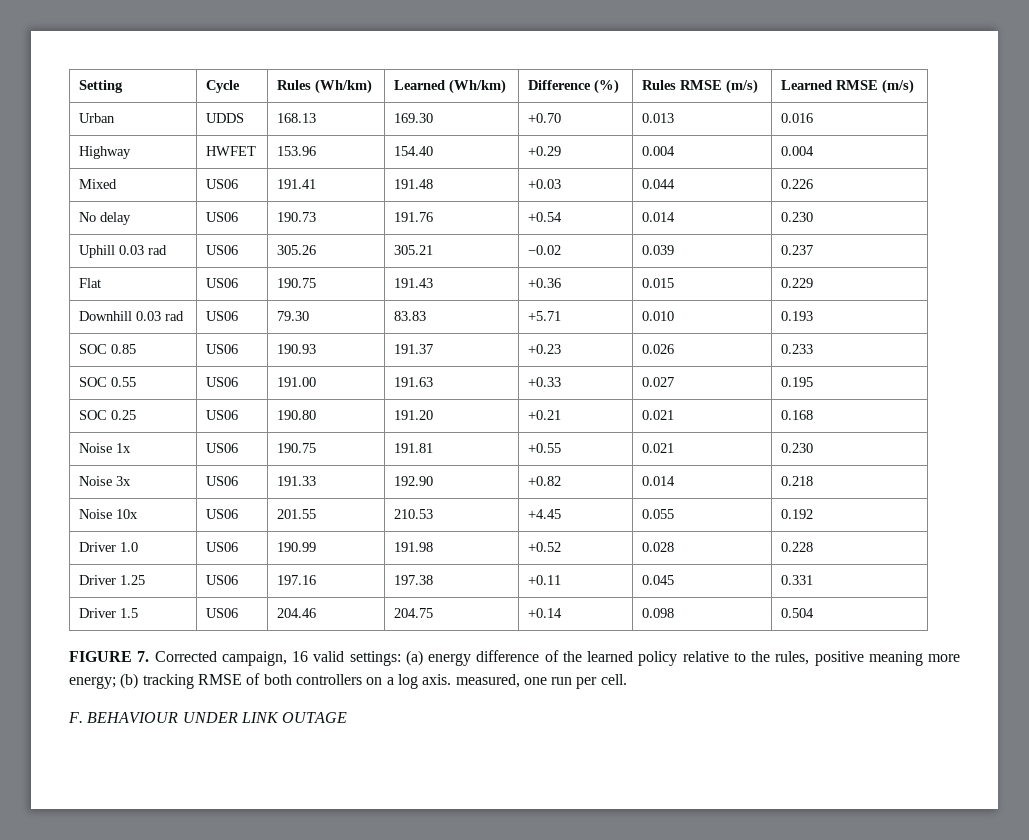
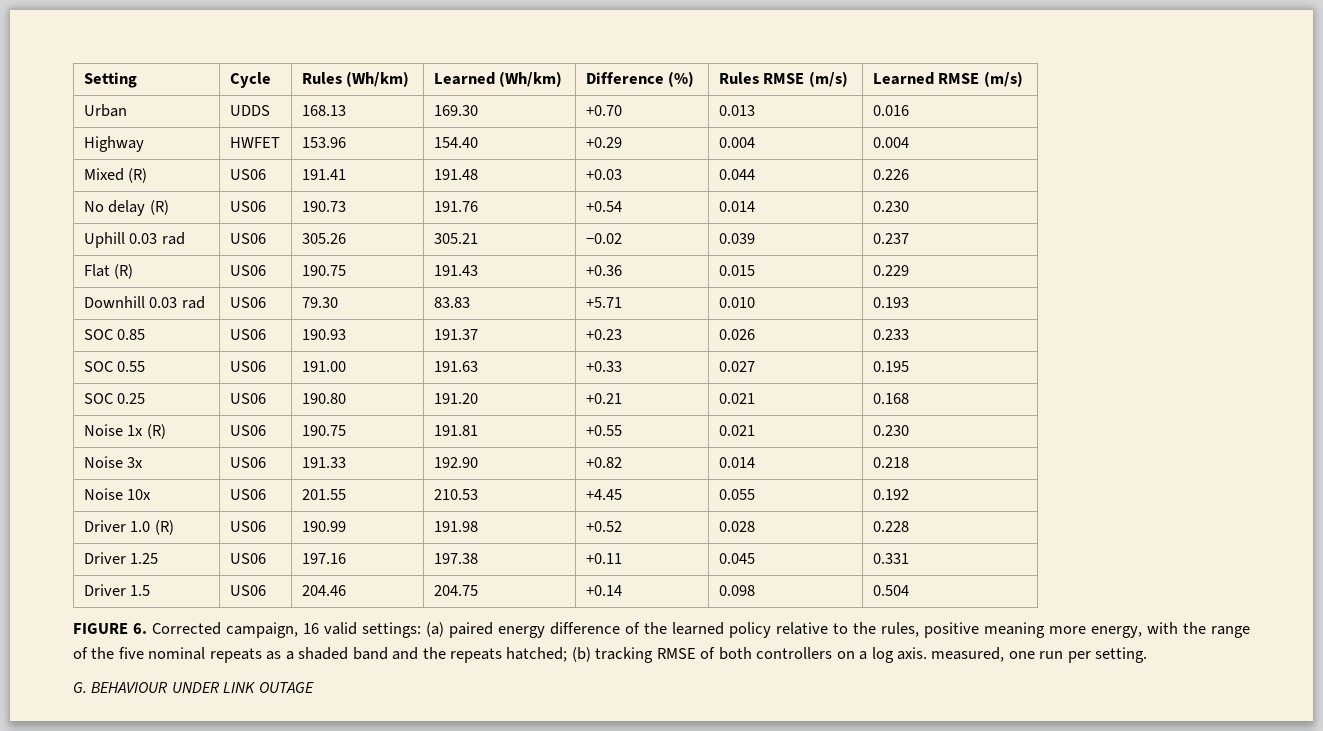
- Mixed | US06 | 191.41 | 191.48 | +0.03 | 0.044 | 0.226
+ Mixed (R) | US06 | 191.41 | 191.48 | +0.03 | 0.044 | 0.226
- No delay | US06 | 190.73 | 191.76 | +0.54 | 0.014 | 0.230
+ No delay (R) | US06 | 190.73 | 191.76 | +0.54 | 0.014 | 0.230
- Flat | US06 | 190.75 | 191.43 | +0.36 | 0.015 | 0.229
+ Flat (R) | US06 | 190.75 | 191.43 | +0.36 | 0.015 | 0.229
- Noise 1x | US06 | 190.75 | 191.81 | +0.55 | 0.021 | 0.230
+ Noise 1x (R) | US06 | 190.75 | 191.81 | +0.55 | 0.021 | 0.230
- Driver 1.0 | US06 | 190.99 | 191.98 | +0.52 | 0.028 | 0.228
+ Driver 1.0 (R) | US06 | 190.99 | 191.98 | +0.52 | 0.028 | 0.228
- FIGURE 7. Corrected campaign, 16 valid settings: (a) energy difference of the learned policy relative to the rules, positive meaning more energy; (b) tracking RMSE of both controllers on a log axis. measured, one run per cell.
- F. BEHAVIOUR UNDER LINK OUTAGE
+ FIGURE 6. Corrected campaign, 16 valid settings: (a) paired energy difference of the learned policy relative to the rules, positive meaning more energy, with the range of the five nominal repeats as a shaded band and the repeats hatched; (b) tracking RMSE of both controllers on a log axis. measured, one run per setting.
+ G. BEHAVIOUR UNDER LINK OUTAGE

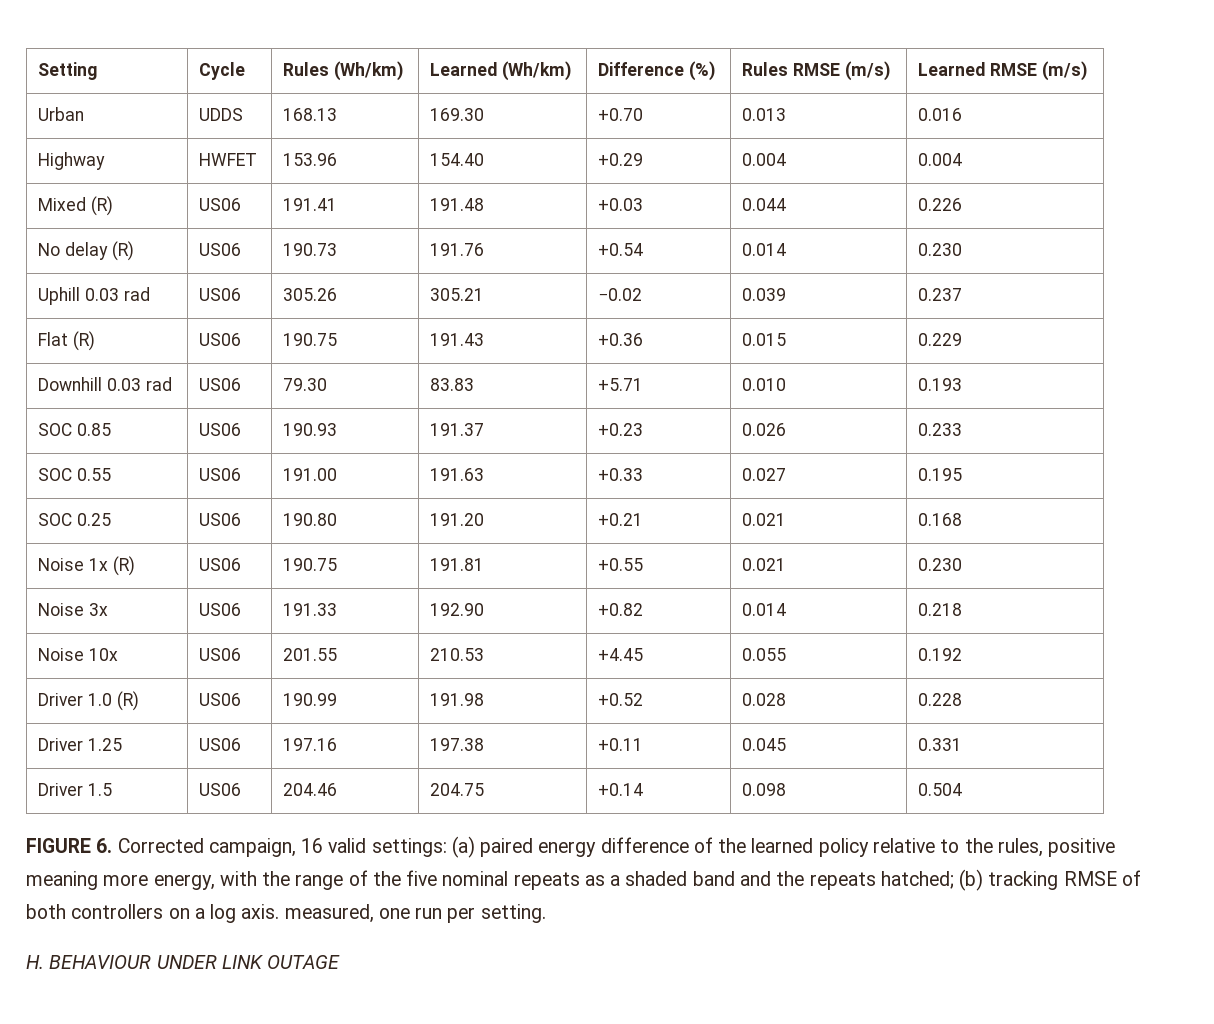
- G. BEHAVIOUR UNDER LINK OUTAGE
+ H. BEHAVIOUR UNDER LINK OUTAGE

